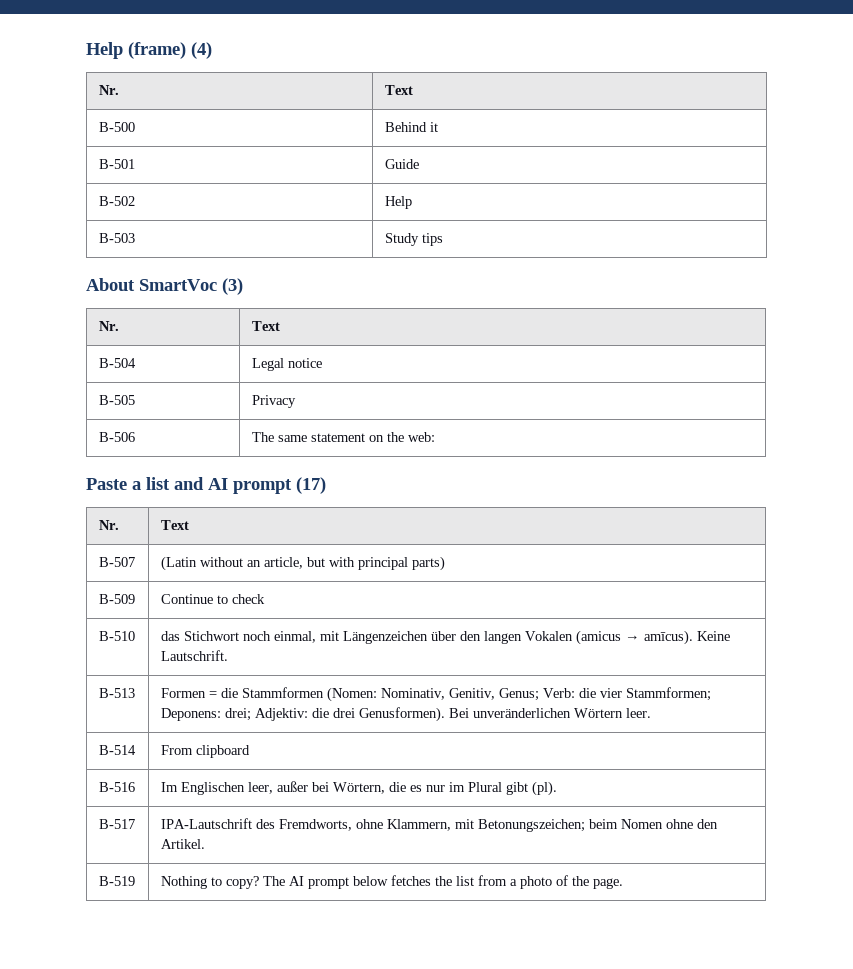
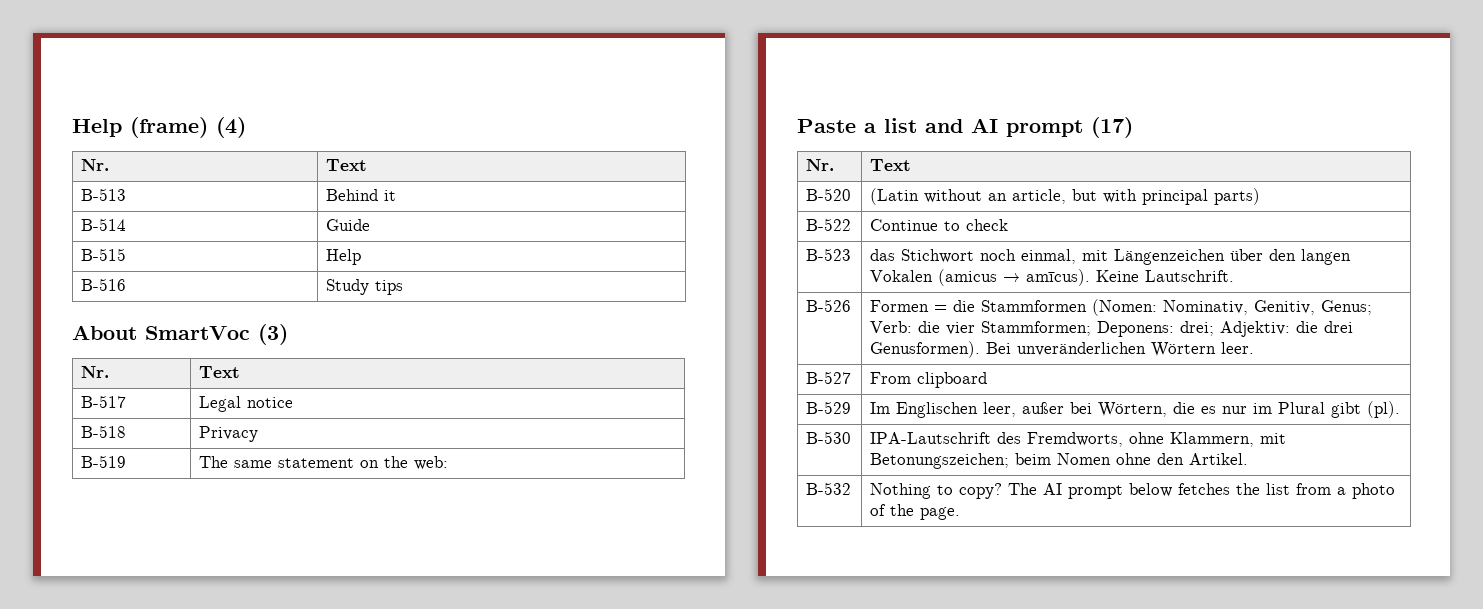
- B-500 | Behind it
+ B-513 | Behind it
- B-501 | Guide
+ B-514 | Guide
- B-502 | Help
+ B-515 | Help
- B-503 | Study tips
+ B-516 | Study tips
- B-504 | Legal notice
+ B-517 | Legal notice
- B-505 | Privacy
+ B-518 | Privacy
- B-506 | The same statement on the web:
+ B-519 | The same statement on the web:
- B-507 | (Latin without an article, but with principal parts)
+ B-520 | (Latin without an article, but with principal parts)
- B-509 | Continue to check
+ B-522 | Continue to check
- B-510 | das Stichwort noch einmal, mit Längenzeichen über den langen Vokalen (amicus → amīcus). Keine Lautschrift.
+ B-523 | das Stichwort noch einmal, mit Längenzeichen über den langen Vokalen (amicus → amīcus). Keine Lautschrift.
- B-513 | Formen = die Stammformen (Nomen: Nominativ, Genitiv, Genus; Verb: die vier Stammformen; Deponens: drei; Adjektiv: die drei Genusformen). Bei unveränderlichen Wörtern leer.
+ B-526 | Formen = die Stammformen (Nomen: Nominativ, Genitiv, Genus; Verb: die vier Stammformen; Deponens: drei; Adjektiv: die drei Genusformen). Bei unveränderlichen Wörtern leer.
- B-514 | From clipboard
+ B-527 | From clipboard
- B-516 | Im Englischen leer, außer bei Wörtern, die es nur im Plural gibt (pl).
+ B-529 | Im Englischen leer, außer bei Wörtern, die es nur im Plural gibt (pl).
- B-517 | IPA-Lautschrift des Fremdworts, ohne Klammern, mit Betonungszeichen; beim Nomen ohne den Artikel.
+ B-530 | IPA-Lautschrift des Fremdworts, ohne Klammern, mit Betonungszeichen; beim Nomen ohne den Artikel.
- B-519 | Nothing to copy? The AI prompt below fetches the list from a photo of the page.
+ B-532 | Nothing to copy? The AI prompt below fetches the list from a photo of the page.

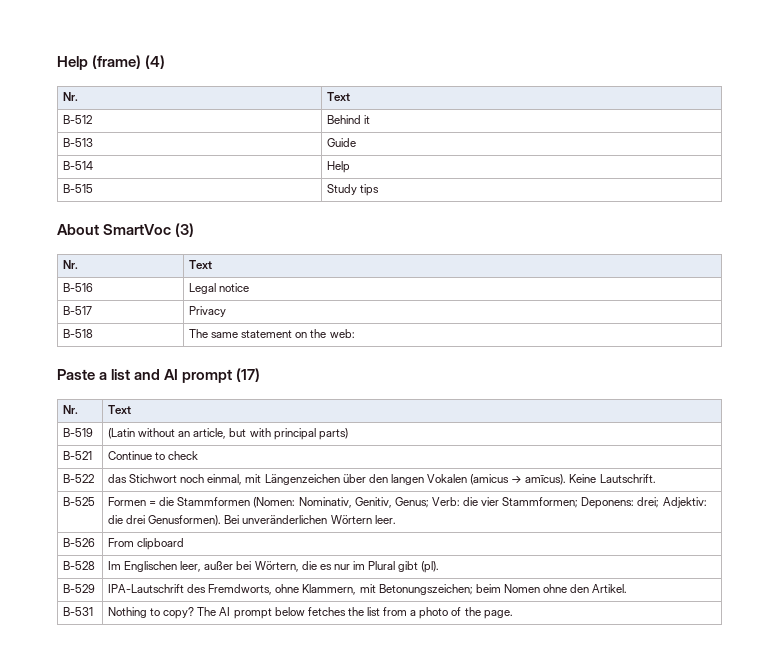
- B-513 | Behind it
+ B-512 | Behind it
- B-514 | Guide
+ B-513 | Guide
- B-515 | Help
+ B-514 | Help
- B-516 | Study tips
+ B-515 | Study tips
- B-517 | Legal notice
+ B-516 | Legal notice
- B-518 | Privacy
+ B-517 | Privacy
- B-519 | The same statement on the web:
+ B-518 | The same statement on the web:
- B-520 | (Latin without an article, but with principal parts)
+ B-519 | (Latin without an article, but with principal parts)
- B-522 | Continue to check
+ B-521 | Continue to check
- B-523 | das Stichwort noch einmal, mit Längenzeichen über den langen Vokalen (amicus → amīcus). Keine Lautschrift.
+ B-522 | das Stichwort noch einmal, mit Längenzeichen über den langen Vokalen (amicus → amīcus). Keine Lautschrift.
- B-526 | Formen = die Stammformen (Nomen: Nominativ, Genitiv, Genus; Verb: die vier Stammformen; Deponens: drei; Adjektiv: die drei Genusformen). Bei unveränderlichen Wörtern leer.
+ B-525 | Formen = die Stammformen (Nomen: Nominativ, Genitiv, Genus; Verb: die vier Stammformen; Deponens: drei; Adjektiv: die drei Genusformen). Bei unveränderlichen Wörtern leer.
- B-527 | From clipboard
+ B-526 | From clipboard
- B-529 | Im Englischen leer, außer bei Wörtern, die es nur im Plural gibt (pl).
+ B-528 | Im Englischen leer, außer bei Wörtern, die es nur im Plural gibt (pl).
- B-530 | IPA-Lautschrift des Fremdworts, ohne Klammern, mit Betonungszeichen; beim Nomen ohne den Artikel.
+ B-529 | IPA-Lautschrift des Fremdworts, ohne Klammern, mit Betonungszeichen; beim Nomen ohne den Artikel.
- B-532 | Nothing to copy? The AI prompt below fetches the list from a photo of the page.
+ B-531 | Nothing to copy? The AI prompt below fetches the list from a photo of the page.

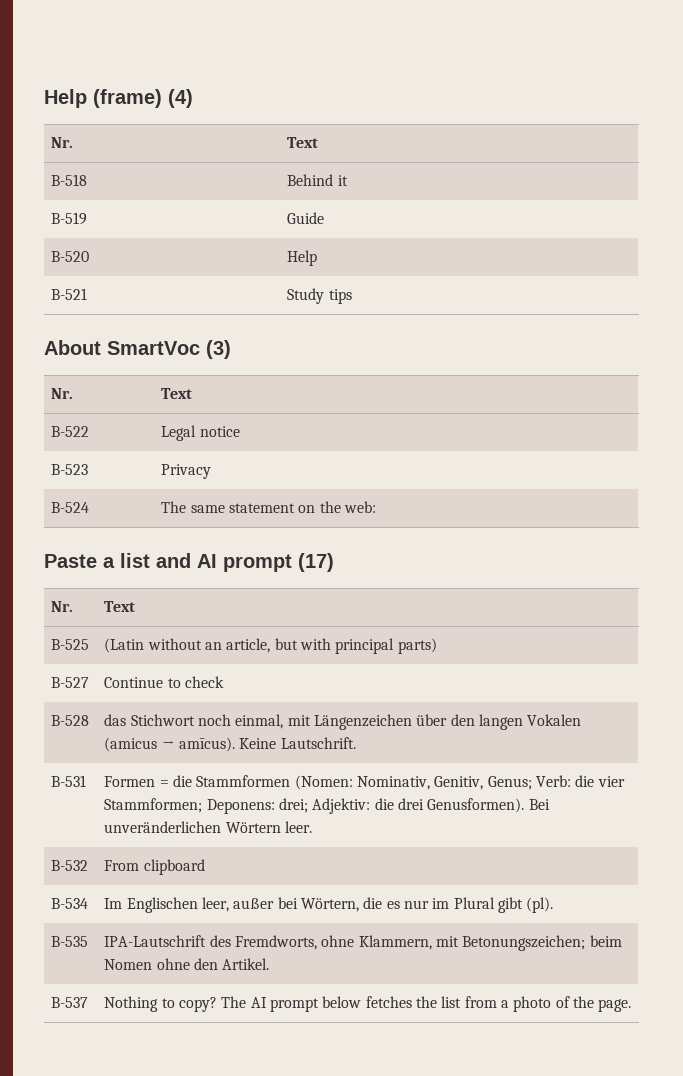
- B-512 | Behind it
+ B-518 | Behind it
- B-513 | Guide
+ B-519 | Guide
- B-514 | Help
+ B-520 | Help
- B-515 | Study tips
+ B-521 | Study tips
- B-516 | Legal notice
+ B-522 | Legal notice
- B-517 | Privacy
+ B-523 | Privacy
- B-518 | The same statement on the web:
+ B-524 | The same statement on the web:
- B-519 | (Latin without an article, but with principal parts)
+ B-525 | (Latin without an article, but with principal parts)
- B-521 | Continue to check
+ B-527 | Continue to check
- B-522 | das Stichwort noch einmal, mit Längenzeichen über den langen Vokalen (amicus → amīcus). Keine Lautschrift.
+ B-528 | das Stichwort noch einmal, mit Längenzeichen über den langen Vokalen (amicus → amīcus). Keine Lautschrift.
- B-525 | Formen = die Stammformen (Nomen: Nominativ, Genitiv, Genus; Verb: die vier Stammformen; Deponens: drei; Adjektiv: die drei Genusformen). Bei unveränderlichen Wörtern leer.
+ B-531 | Formen = die Stammformen (Nomen: Nominativ, Genitiv, Genus; Verb: die vier Stammformen; Deponens: drei; Adjektiv: die drei Genusformen). Bei unveränderlichen Wörtern leer.
- B-526 | From clipboard
+ B-532 | From clipboard
- B-528 | Im Englischen leer, außer bei Wörtern, die es nur im Plural gibt (pl).
+ B-534 | Im Englischen leer, außer bei Wörtern, die es nur im Plural gibt (pl).
- B-529 | IPA-Lautschrift des Fremdworts, ohne Klammern, mit Betonungszeichen; beim Nomen ohne den Artikel.
+ B-535 | IPA-Lautschrift des Fremdworts, ohne Klammern, mit Betonungszeichen; beim Nomen ohne den Artikel.
- B-531 | Nothing to copy? The AI prompt below fetches the list from a photo of the page.
+ B-537 | Nothing to copy? The AI prompt below fetches the list from a photo of the page.

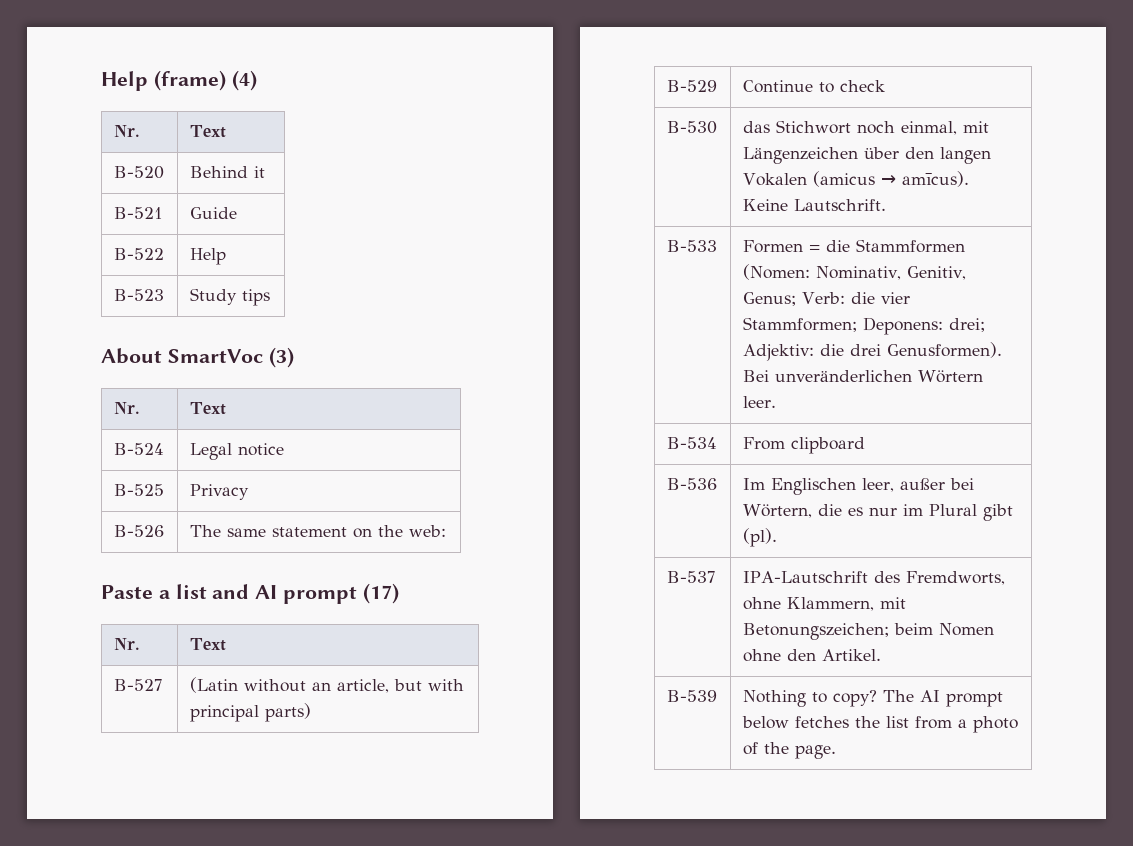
- B-518 | Behind it
+ B-520 | Behind it
- B-519 | Guide
+ B-521 | Guide
- B-520 | Help
+ B-522 | Help
- B-521 | Study tips
+ B-523 | Study tips
- B-522 | Legal notice
+ B-524 | Legal notice
- B-523 | Privacy
+ B-525 | Privacy
- B-524 | The same statement on the web:
+ B-526 | The same statement on the web:
- B-525 | (Latin without an article, but with principal parts)
+ B-527 | (Latin without an article, but with principal parts)
- B-527 | Continue to check
+ B-529 | Continue to check
- B-528 | das Stichwort noch einmal, mit Längenzeichen über den langen Vokalen (amicus → amīcus). Keine Lautschrift.
+ B-530 | das Stichwort noch einmal, mit Längenzeichen über den langen Vokalen (amicus → amīcus). Keine Lautschrift.
- B-531 | Formen = die Stammformen (Nomen: Nominativ, Genitiv, Genus; Verb: die vier Stammformen; Deponens: drei; Adjektiv: die drei Genusformen). Bei unveränderlichen Wörtern leer.
+ B-533 | Formen = die Stammformen (Nomen: Nominativ, Genitiv, Genus; Verb: die vier Stammformen; Deponens: drei; Adjektiv: die drei Genusformen). Bei unveränderlichen Wörtern leer.
- B-532 | From clipboard
+ B-534 | From clipboard
- B-534 | Im Englischen leer, außer bei Wörtern, die es nur im Plural gibt (pl).
+ B-536 | Im Englischen leer, außer bei Wörtern, die es nur im Plural gibt (pl).
- B-535 | IPA-Lautschrift des Fremdworts, ohne Klammern, mit Betonungszeichen; beim Nomen ohne den Artikel.
+ B-537 | IPA-Lautschrift des Fremdworts, ohne Klammern, mit Betonungszeichen; beim Nomen ohne den Artikel.
- B-537 | Nothing to copy? The AI prompt below fetches the list from a photo of the page.
+ B-539 | Nothing to copy? The AI prompt below fetches the list from a photo of the page.

